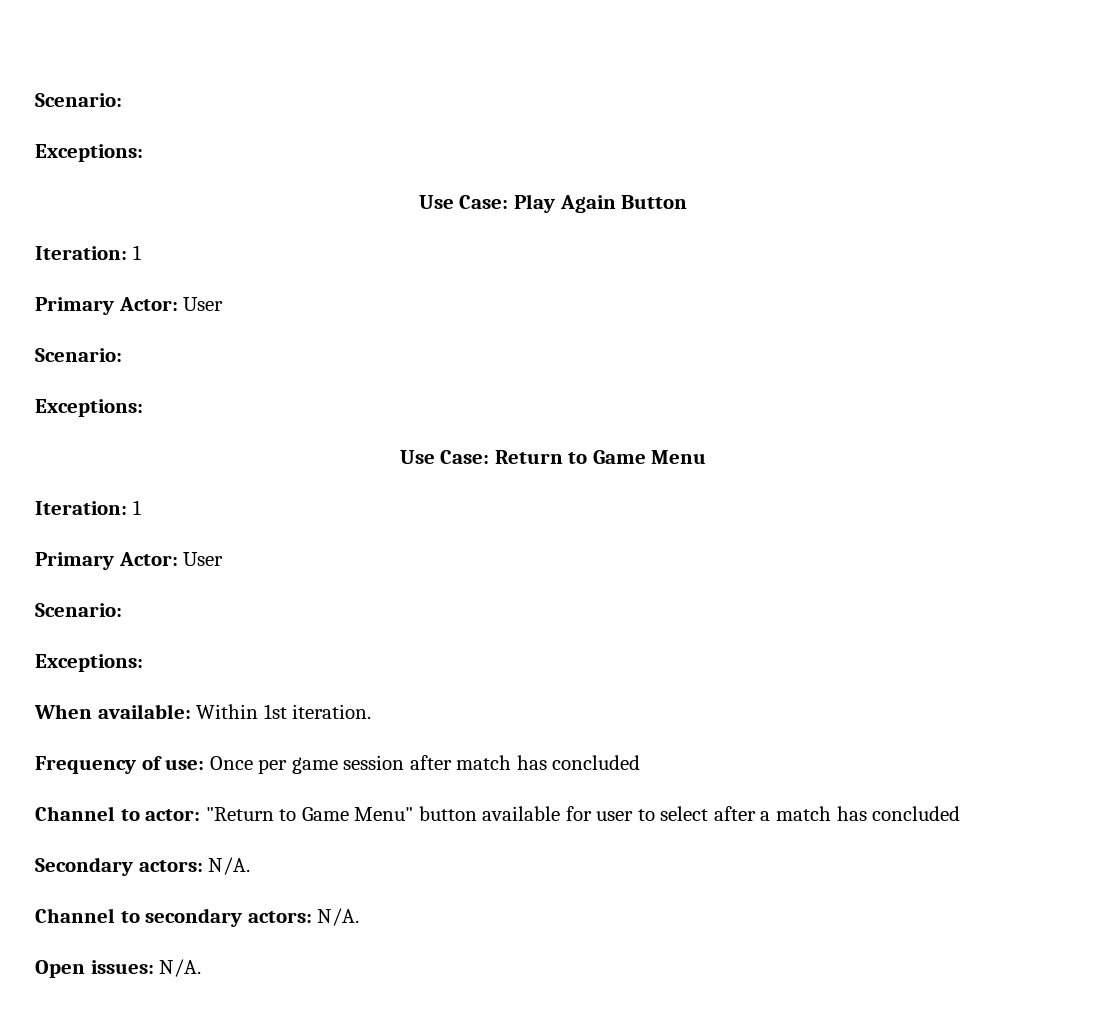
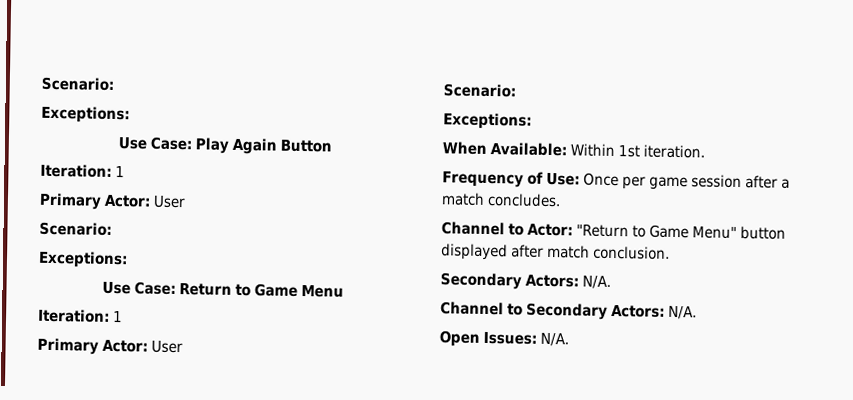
- When available: Within 1st iteration.
+ When Available: Within 1st iteration.
- Frequency of use: Once per game session after match has concluded
- Channel to actor: "Return to Game Menu" button available for user to select after a match has concluded
- Secondary actors: N/A.
+ Frequency of Use: Once per game session after a match concludes.
+ Channel to Actor: "Return to Game Menu" button displayed after match conclusion.
+ Secondary Actors: N/A.
- Channel to secondary actors: N/A.
+ Channel to Secondary Actors: N/A.
- Open issues: N/A.
+ Open Issues: N/A.

